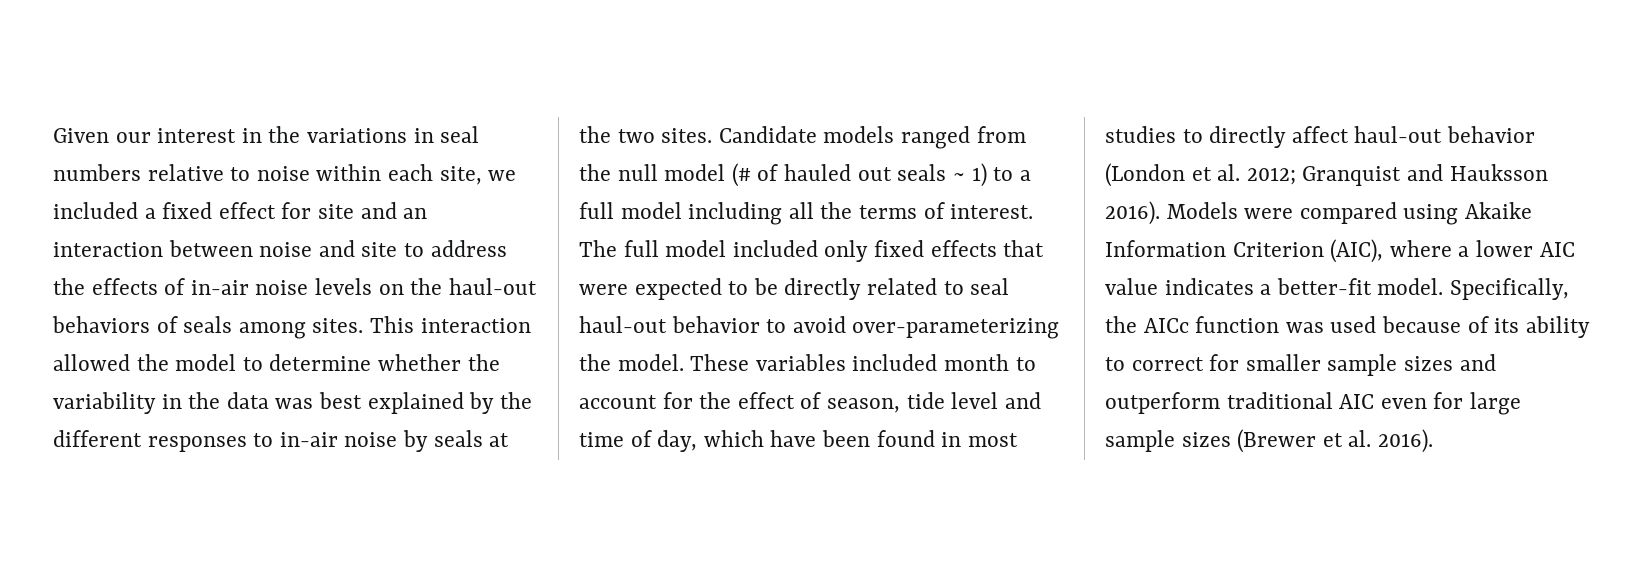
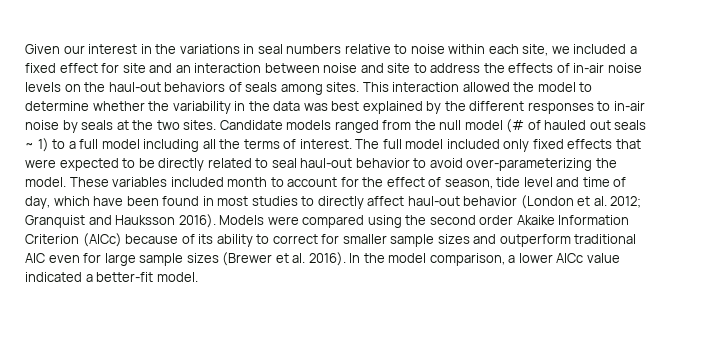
- Models were compared using Akaike Information Criterion (AIC), where a lower AIC value indicates a better-fit model. Specifically, the AICc function was used because of its ability to correct for smaller sample sizes and outperform traditional AIC even for large sample sizes (Brewer et al. 2016).
+ Models were compared using the second order Akaike Information Criterion (AICc) because of its ability to correct for smaller sample sizes and outperform traditional AIC even for large sample sizes (Brewer et al. 2016).
+ In the model comparison, a lower AICc value indicated a better-fit model.

